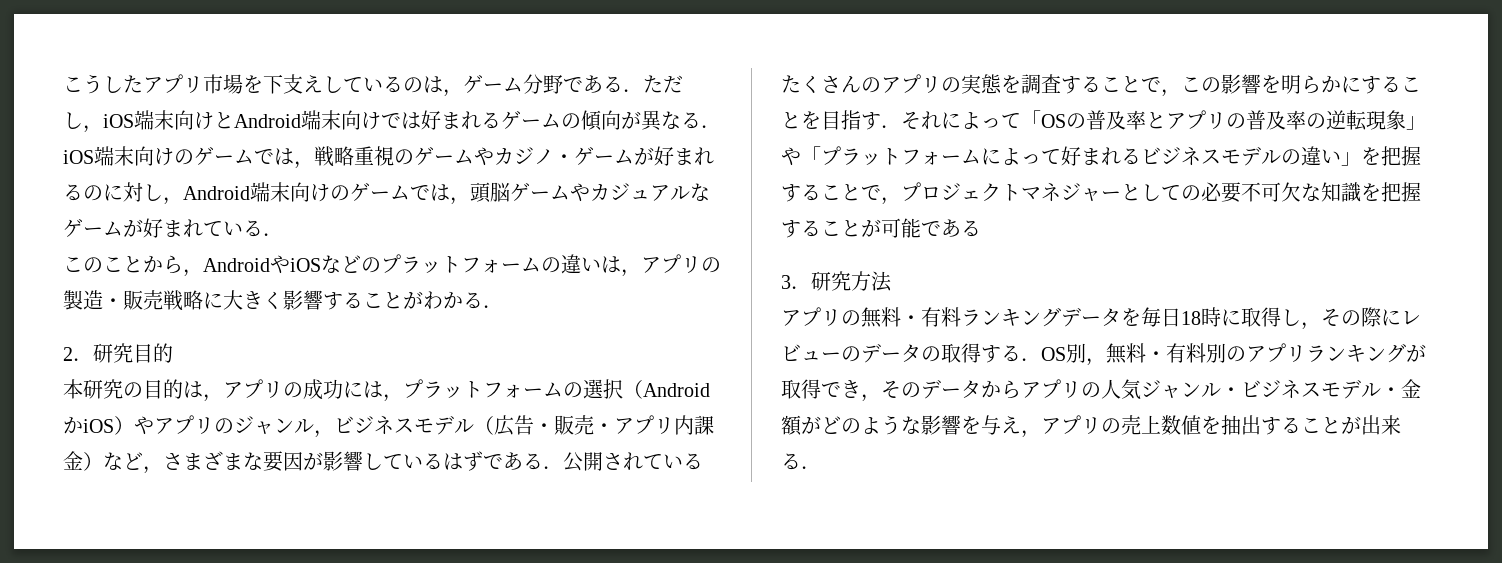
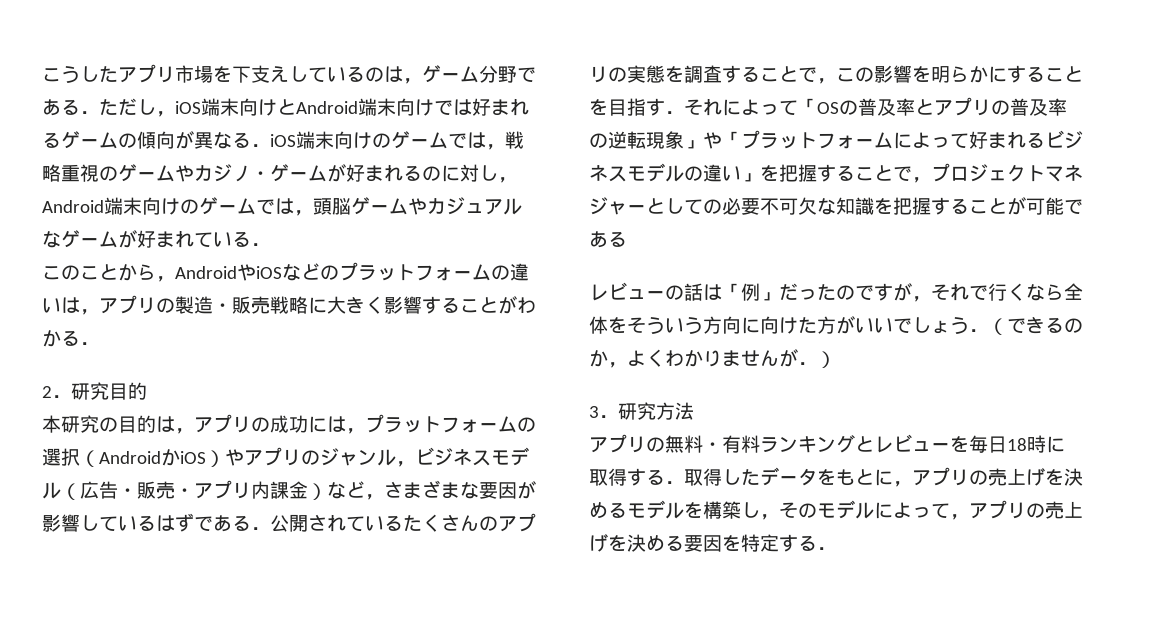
+ レビューの話は「例」だったのですが，それで行くなら全体をそういう方向に向けた方がいいでしょう．（できるのか，よくわかりませんが．）
- アプリの無料・有料ランキングデータを毎日18時に取得し，その際にレビューのデータの取得する．OS別，無料・有料別のアプリランキングが取得でき，そのデータからアプリの人気ジャンル・ビジネスモデル・金額がどのような影響を与え，アプリの売上数値を抽出することが出来る．
+ アプリの無料・有料ランキングとレビューを毎日18時に取得する．取得したデータをもとに，アプリの売上げを決めるモデルを構築し，そのモデルによって，アプリの売上げを決める要因を特定する．

